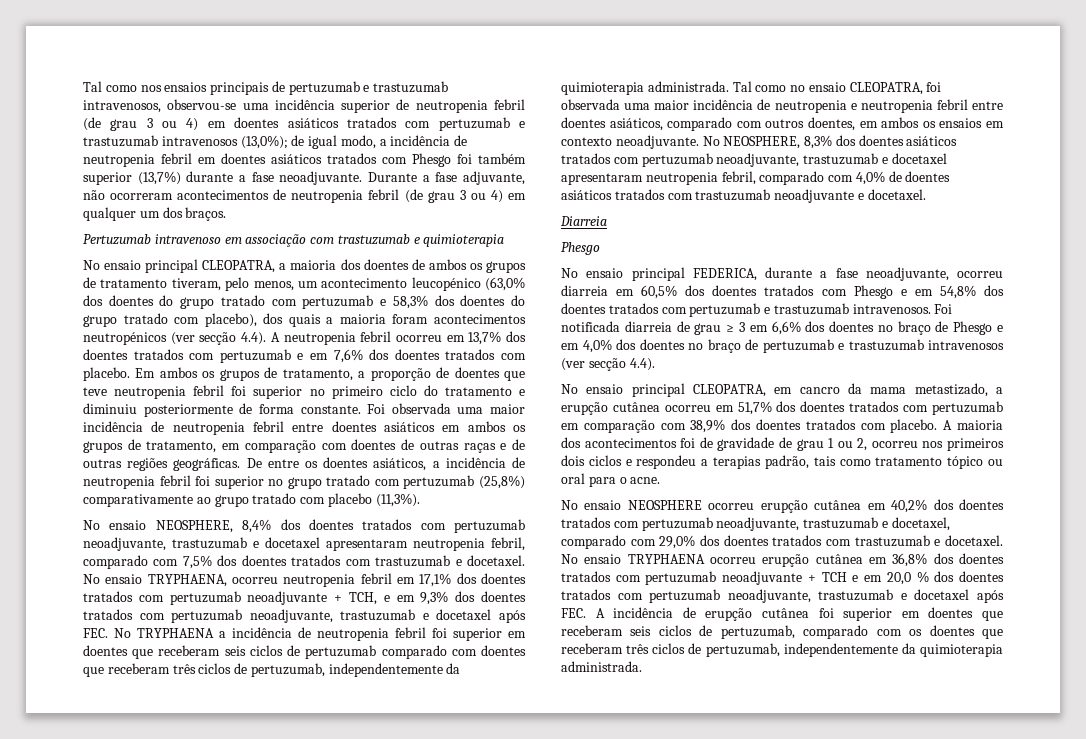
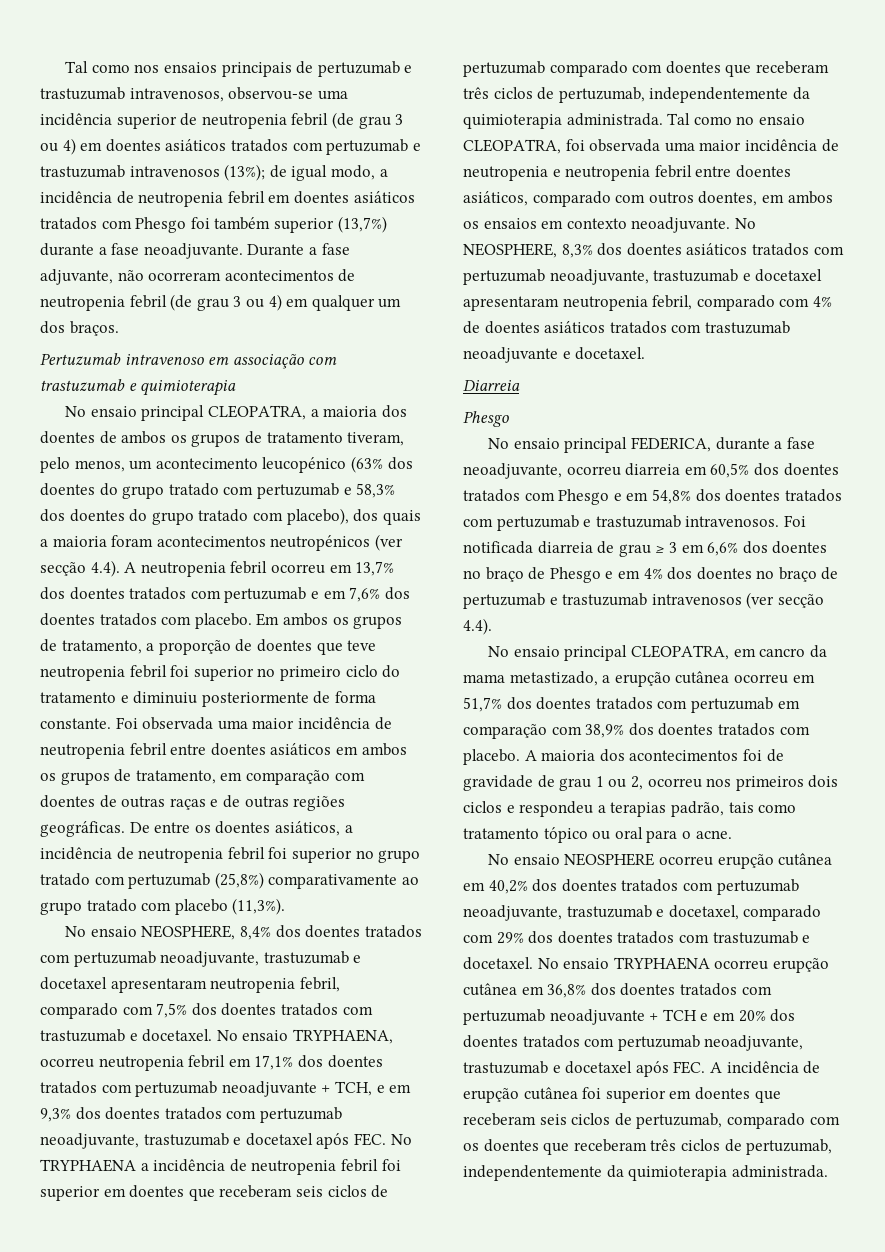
- Tal como nos ensaios principais de pertuzumab e trastuzumab intravenosos, observou-se uma incidência superior de neutropenia febril (de grau 3 ou 4) em doentes asiáticos tratados com pertuzumab e trastuzumab intravenosos (13,0%); de igual modo, a incidência de neutropenia febril em doentes asiáticos tratados com Phesgo foi também superior (13,7%) durante a fase neoadjuvante.
+ Tal como nos ensaios principais de pertuzumab e trastuzumab intravenosos, observou-se uma incidência superior de neutropenia febril (de grau 3 ou 4) em doentes asiáticos tratados com pertuzumab e trastuzumab intravenosos (13%); de igual modo, a incidência de neutropenia febril em doentes asiáticos tratados com Phesgo foi também superior (13,7%) durante a fase neoadjuvante.
- No ensaio principal CLEOPATRA, a maioria dos doentes de ambos os grupos de tratamento tiveram, pelo menos, um acontecimento leucopénico (63,0% dos doentes do grupo tratado com pertuzumab e 58,3% dos doentes do grupo tratado com placebo), dos quais a maioria foram acontecimentos neutropénicos (ver secção 4.4). A neutropenia febril ocorreu em 13,7% dos doentes tratados com pertuzumab e em 7,6% dos doentes tratados com placebo.
+ No ensaio principal CLEOPATRA, a maioria dos doentes de ambos os grupos de tratamento tiveram, pelo menos, um acontecimento leucopénico (63% dos doentes do grupo tratado com pertuzumab e 58,3% dos doentes do grupo tratado com placebo), dos quais a maioria foram acontecimentos neutropénicos (ver secção 4.4). A neutropenia febril ocorreu em 13,7% dos doentes tratados com pertuzumab e em 7,6% dos doentes tratados com placebo.
- No NEOSPHERE, 8,3% dos doentes asiáticos tratados com pertuzumab neoadjuvante, trastuzumab e docetaxel apresentaram neutropenia febril, comparado com 4,0% de doentes asiáticos tratados com trastuzumab neoadjuvante e docetaxel.
+ No NEOSPHERE, 8,3% dos doentes asiáticos tratados com pertuzumab neoadjuvante, trastuzumab e docetaxel apresentaram neutropenia febril, comparado com 4% de doentes asiáticos tratados com trastuzumab neoadjuvante e docetaxel.
- Foi notificada diarreia de grau ≥ 3 em 6,6% dos doentes no braço de Phesgo e em 4,0% dos doentes no braço de pertuzumab e trastuzumab intravenosos (ver secção 4.4).
+ Foi notificada diarreia de grau ≥ 3 em 6,6% dos doentes no braço de Phesgo e em 4% dos doentes no braço de pertuzumab e trastuzumab intravenosos (ver secção 4.4).
- No ensaio NEOSPHERE ocorreu erupção cutânea em 40,2% dos doentes tratados com pertuzumab neoadjuvante, trastuzumab e docetaxel, comparado com 29,0% dos doentes tratados com trastuzumab e docetaxel.
+ No ensaio NEOSPHERE ocorreu erupção cutânea em 40,2% dos doentes tratados com pertuzumab neoadjuvante, trastuzumab e docetaxel, comparado com 29% dos doentes tratados com trastuzumab e docetaxel.
- No ensaio TRYPHAENA ocorreu erupção cutânea em 36,8% dos doentes tratados com pertuzumab neoadjuvante + TCH e em 20,0 % dos doentes tratados com pertuzumab neoadjuvante, trastuzumab e docetaxel após FEC. A incidência de erupção cutânea foi superior em doentes que receberam seis ciclos de pertuzumab, comparado com os doentes que receberam três ciclos de pertuzumab, independentemente da quimioterapia administrada.
+ No ensaio TRYPHAENA ocorreu erupção cutânea em 36,8% dos doentes tratados com pertuzumab neoadjuvante + TCH e em 20% dos doentes tratados com pertuzumab neoadjuvante, trastuzumab e docetaxel após FEC. A incidência de erupção cutânea foi superior em doentes que receberam seis ciclos de pertuzumab, comparado com os doentes que receberam três ciclos de pertuzumab, independentemente da quimioterapia administrada.

